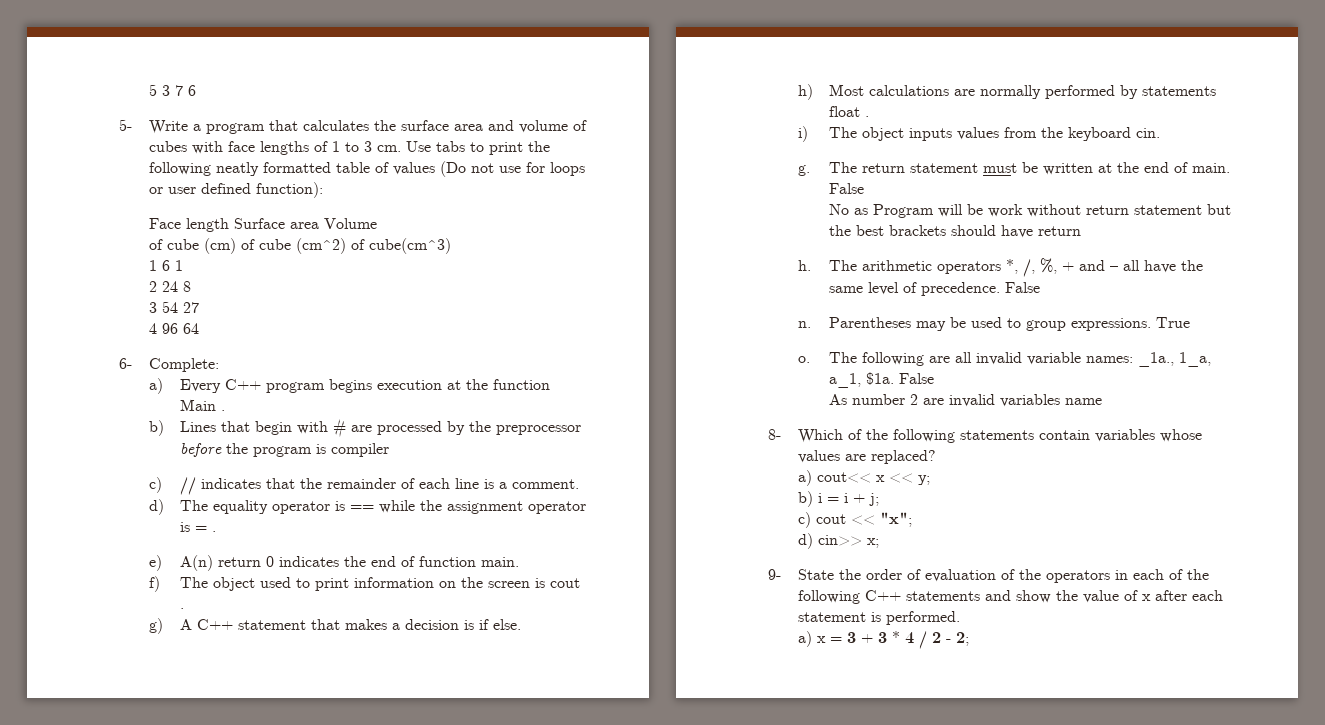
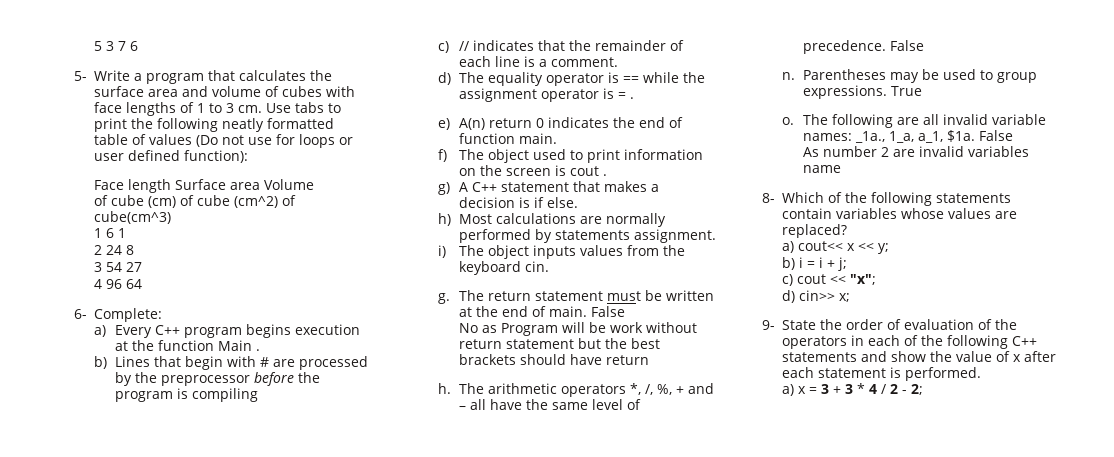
- b) Lines that begin with # are processed by the preprocessor before the program is compiler
+ b) Lines that begin with # are processed by the preprocessor before the program is compiling
- h) Most calculations are normally performed by statements float .
+ h) Most calculations are normally performed by statements assignment.

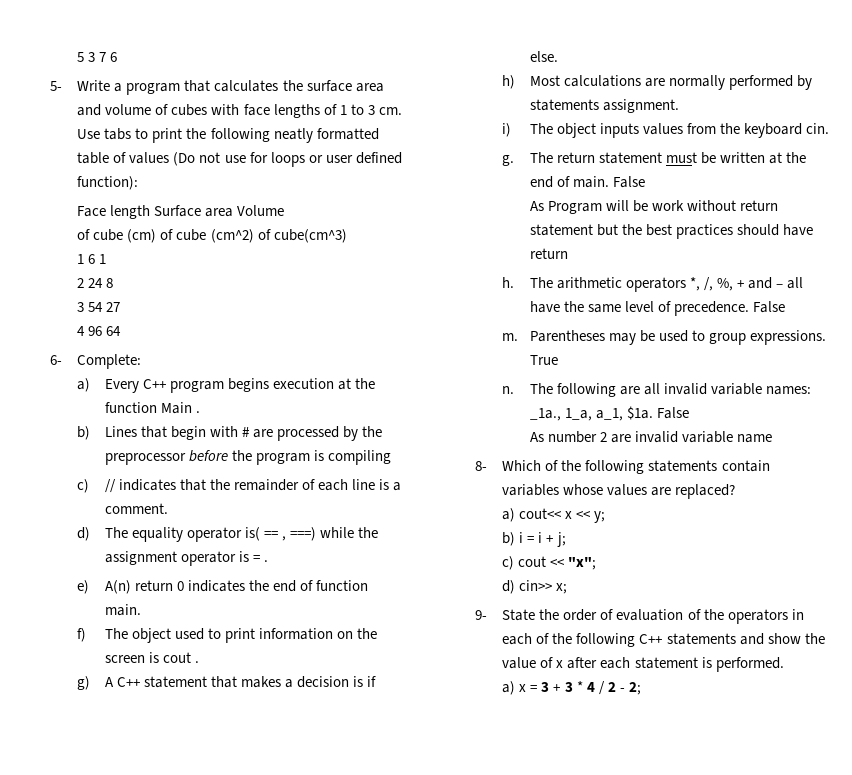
- d) The equality operator is == while the assignment operator is = .
+ d) The equality operator is( == , ===) while the assignment operator is = .
- No as Program will be work without return statement but the best brackets should have return
+ As Program will be work without return statement but the best practices should have return
- n.
+ m.
- o.
+ n.
- As number 2 are invalid variables name
+ As number 2 are invalid variable name

